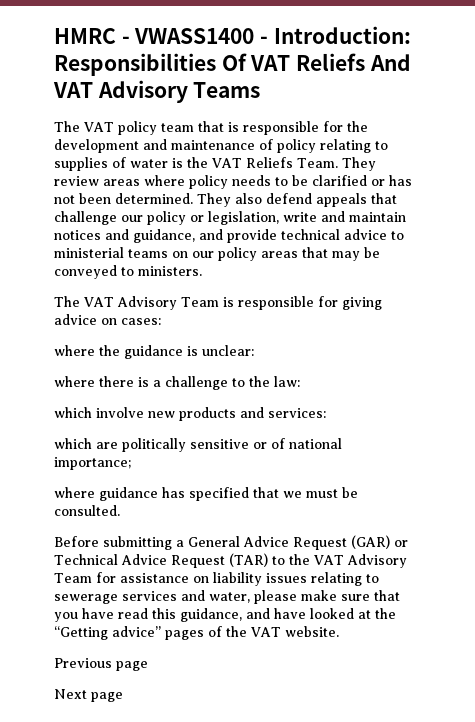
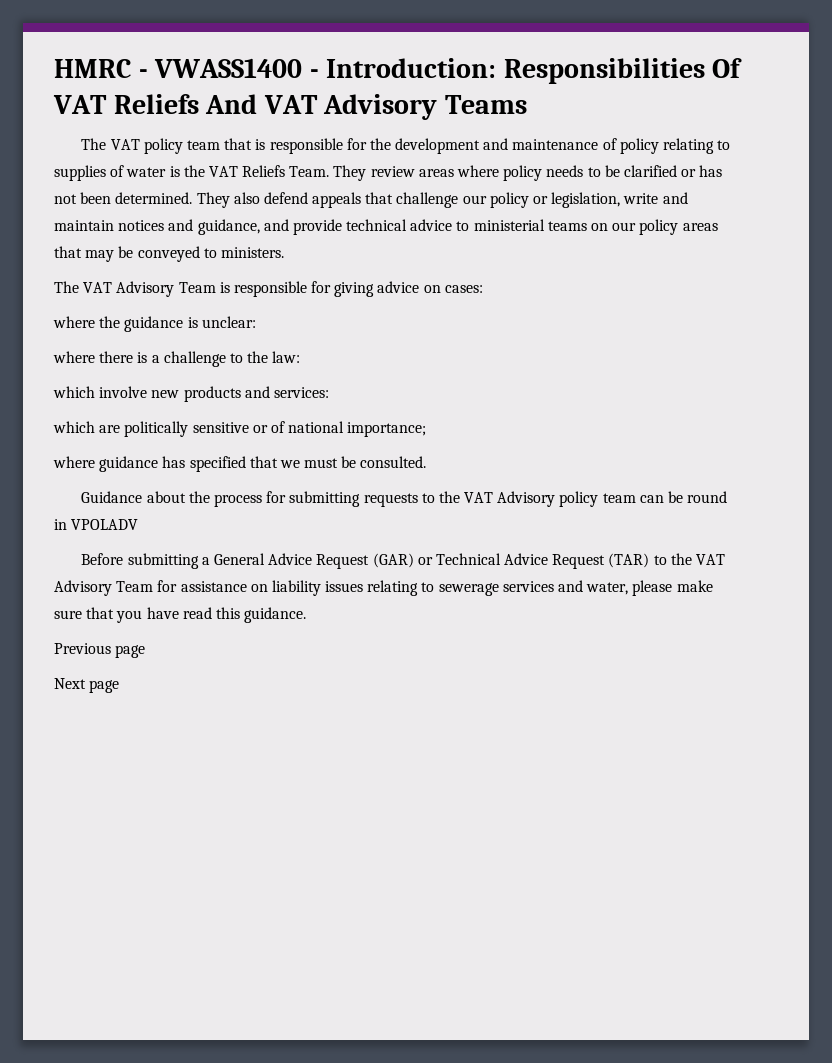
+ Guidance about the process for submitting requests to the VAT Advisory policy team can be round in VPOLADV
- Before submitting a General Advice Request (GAR) or Technical Advice Request (TAR) to the VAT Advisory Team for assistance on liability issues relating to sewerage services and water, please make sure that you have read this guidance, and have looked at the “Getting advice” pages of the VAT website.
+ Before submitting a General Advice Request (GAR) or Technical Advice Request (TAR) to the VAT Advisory Team for assistance on liability issues relating to sewerage services and water, please make sure that you have read this guidance.

